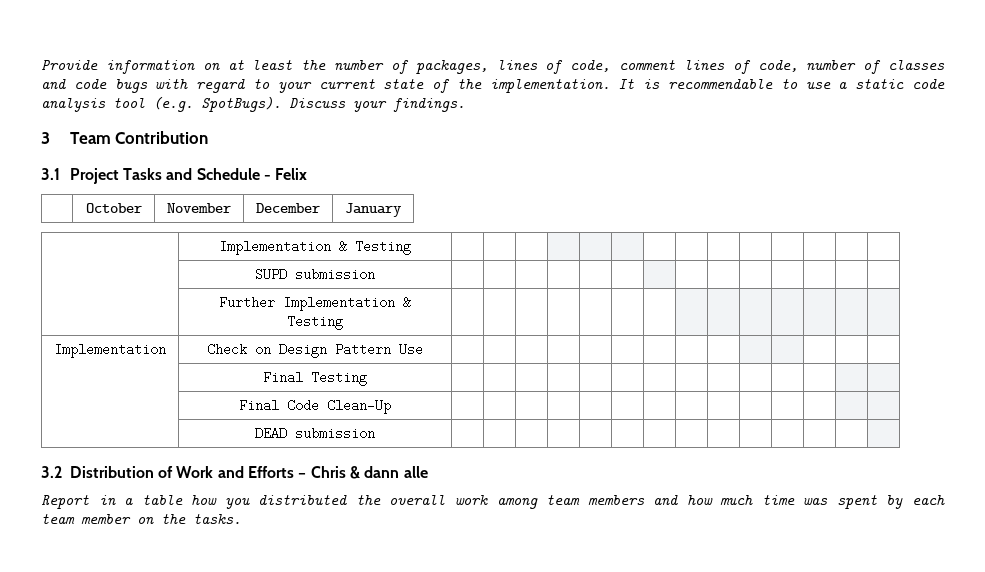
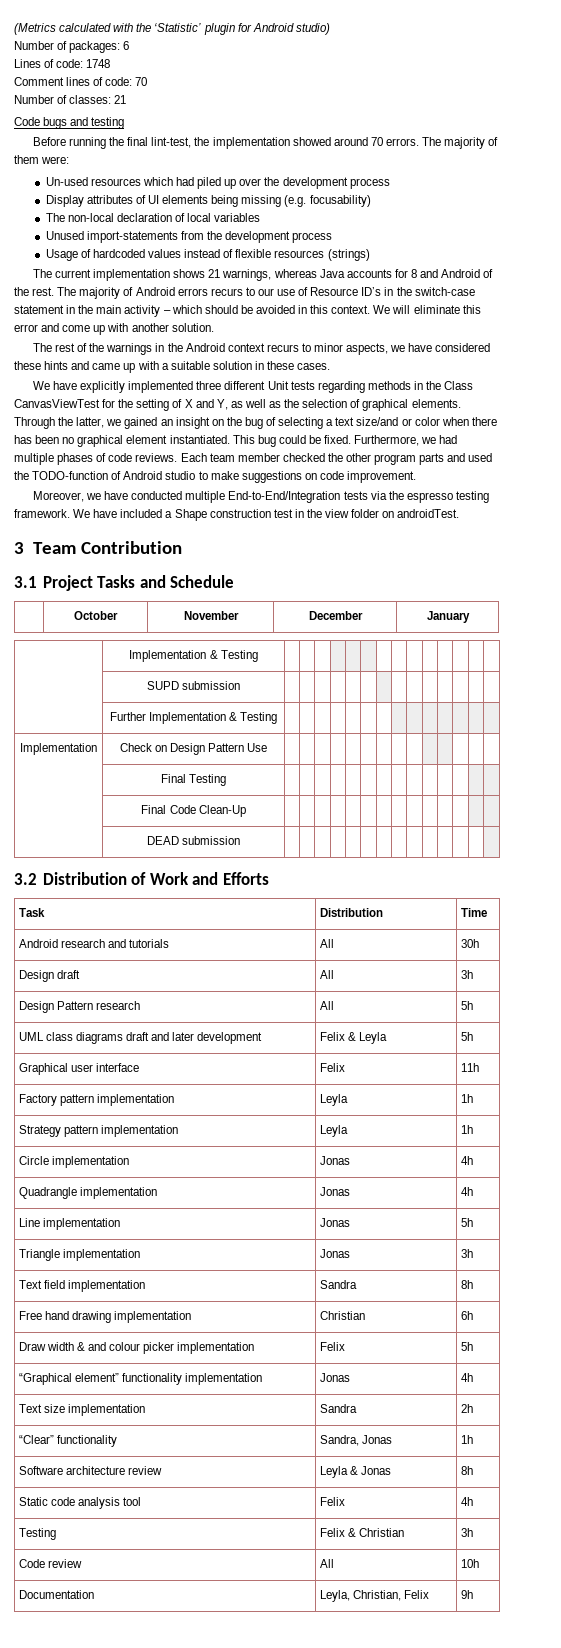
- Provide information on at least the number of packages, lines of code, comment lines of code, number of classes and code bugs with regard to your current state of the implementation. It is recommendable to use a static code analysis tool (e.g. SpotBugs). Discuss your findings.
+ (Metrics calculated with the ‘Statistic’ plugin for Android studio)
+ Number of packages: 6
+ Lines of code: 1748
+ Comment lines of code: 70
+ Number of classes: 21
+ Code bugs and testing
+ Before running the final lint-test, the implementation showed around 70 errors. The majority of them were:
+ Un-used resources which had piled up over the development process
+ Display attributes of UI elements being missing (e.g. focusability)
+ The non-local declaration of local variables
+ Unused import-statements from the development process
+ Usage of hardcoded values instead of flexible resources (strings)
+ The current implementation shows 21 warnings, whereas Java accounts for 8 and Android of the rest. The majority of Android errors recurs to our use of Resource ID’s in the switch-case statement in the main activity – which should be avoided in this context. We will eliminate this error and come up with another solution.
+ The rest of the warnings in the Android context recurs to minor aspects, we have considered these hints and came up with a suitable solution in these cases.
+ We have explicitly implemented three different Unit tests regarding methods in the Class CanvasViewTest for the setting of X and Y, as well as the selection of graphical elements. Through the latter, we gained an insight on the bug of selecting a text size/and or color when there has been no graphical element instantiated. This bug could be fixed. Furthermore, we had multiple phases of code reviews. Each team member checked the other program parts and used the TODO-function of Android studio to make suggestions on code improvement.
+ Moreover, we have conducted multiple End-to-End/Integration tests via the espresso testing framework. We have included a Shape construction test in the view folder on androidTest.
- 3.1 Project Tasks and Schedule - Felix
+ 3.1 Project Tasks and Schedule
- 3.2 Distribution of Work and Efforts – Chris & dann alle
- Report in a table how you distributed the overall work among team members and how much time was spent by each team member on the tasks.
+ 3.2 Distribution of Work and Efforts
+ Task | Distribution | Time
+ Android research and tutorials | All | 30h
+ Design draft | All | 3h
+ Design Pattern research | All | 5h
+ UML class diagrams draft and later development | Felix & Leyla | 5h
+ Graphical user interface | Felix | 11h
+ Factory pattern implementation | Leyla | 1h
+ Strategy pattern implementation | Leyla | 1h
+ Circle implementation | Jonas | 4h
+ Quadrangle implementation | Jonas | 4h
+ Line implementation | Jonas | 5h
+ Triangle implementation | Jonas | 3h
+ Text field implementation | Sandra | 8h
+ Free hand drawing implementation | Christian | 6h
+ Draw width & and colour picker implementation | Felix | 5h
+ “Graphical element” functionality implementation | Jonas | 4h
+ Text size implementation | Sandra | 2h
+ “Clear” functionality | Sandra, Jonas | 1h
+ Software architecture review | Leyla & Jonas | 8h
+ Static code analysis tool | Felix | 4h
+ Testing | Felix & Christian | 3h
+ Code review | All | 10h
+ Documentation | Leyla, Christian, Felix | 9h

